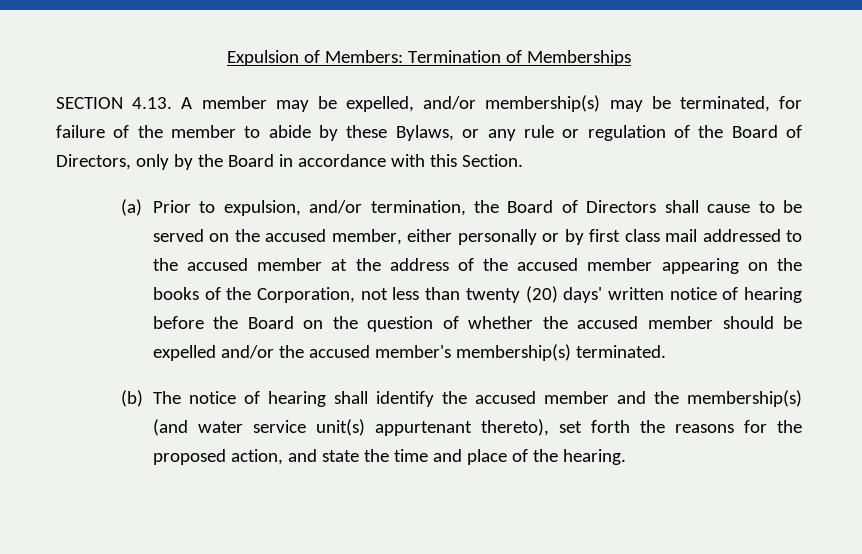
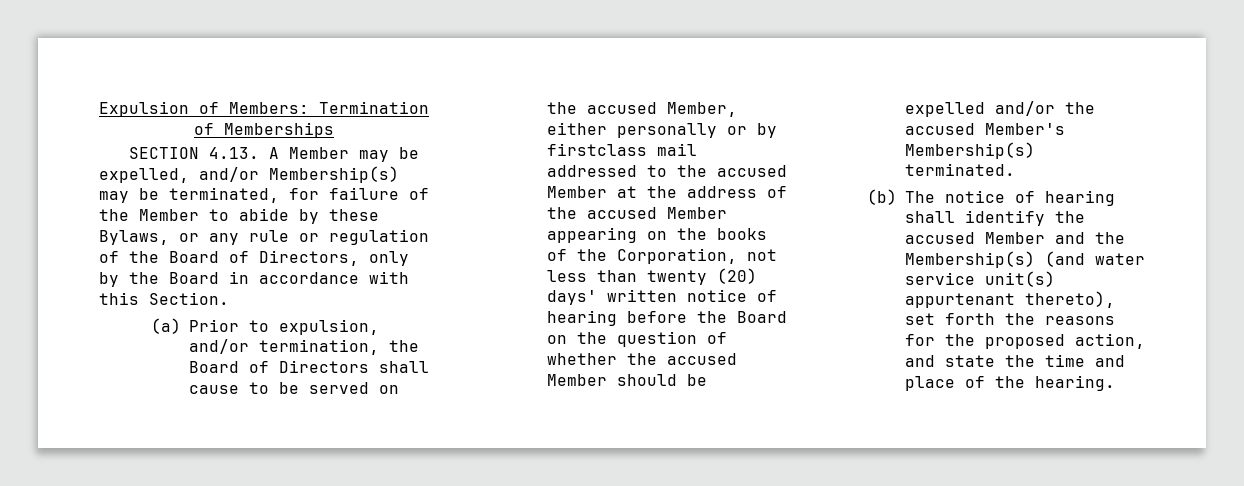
- SECTION 4.13. A member may be expelled, and/or membership(s) may be terminated, for failure of the member to abide by these Bylaws, or any rule or regulation of the Board of Directors, only by the Board in accordance with this Section.
+ SECTION 4.13. A Member may be expelled, and/or Membership(s) may be terminated, for failure of the Member to abide by these Bylaws, or any rule or regulation of the Board of Directors, only by the Board in accordance with this Section.
- (a) Prior to expulsion, and/or termination, the Board of Directors shall cause to be served on the accused member, either personally or by first class mail addressed to the accused member at the address of the accused member appearing on the books of the Corporation, not less than twenty (20) days' written notice of hearing before the Board on the question of whether the accused member should be expelled and/or the accused member's membership(s) terminated.
+ (a) Prior to expulsion, and/or termination, the Board of Directors shall cause to be served on the accused Member, either personally or by firstclass mail addressed to the accused Member at the address of the accused Member appearing on the books of the Corporation, not less than twenty (20) days' written notice of hearing before the Board on the question of whether the accused Member should be expelled and/or the accused Member's Membership(s) terminated.
- (b) The notice of hearing shall identify the accused member and the membership(s) (and water service unit(s) appurtenant thereto), set forth the reasons for the proposed action, and state the time and place of the hearing.
+ (b) The notice of hearing shall identify the accused Member and the Membership(s) (and water service unit(s) appurtenant thereto), set forth the reasons for the proposed action, and state the time and place of the hearing.

